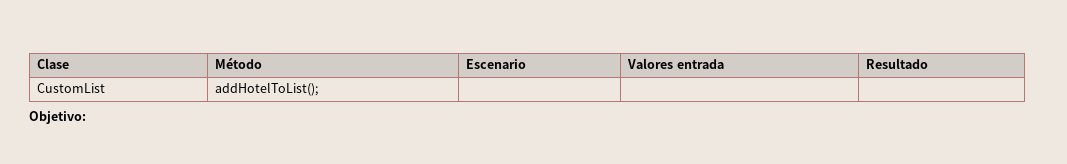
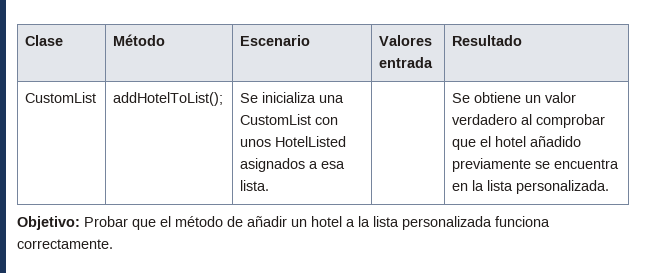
- CustomList | addHotelToList(); | | |
- Objetivo:
+ CustomList | addHotelToList(); | Se inicializa una CustomList con unos HotelListed asignados a esa lista. | | Se obtiene un valor verdadero al comprobar que el hotel añadido previamente se encuentra en la lista personalizada.
+ Objetivo: Probar que el método de añadir un hotel a la lista personalizada funciona correctamente.

